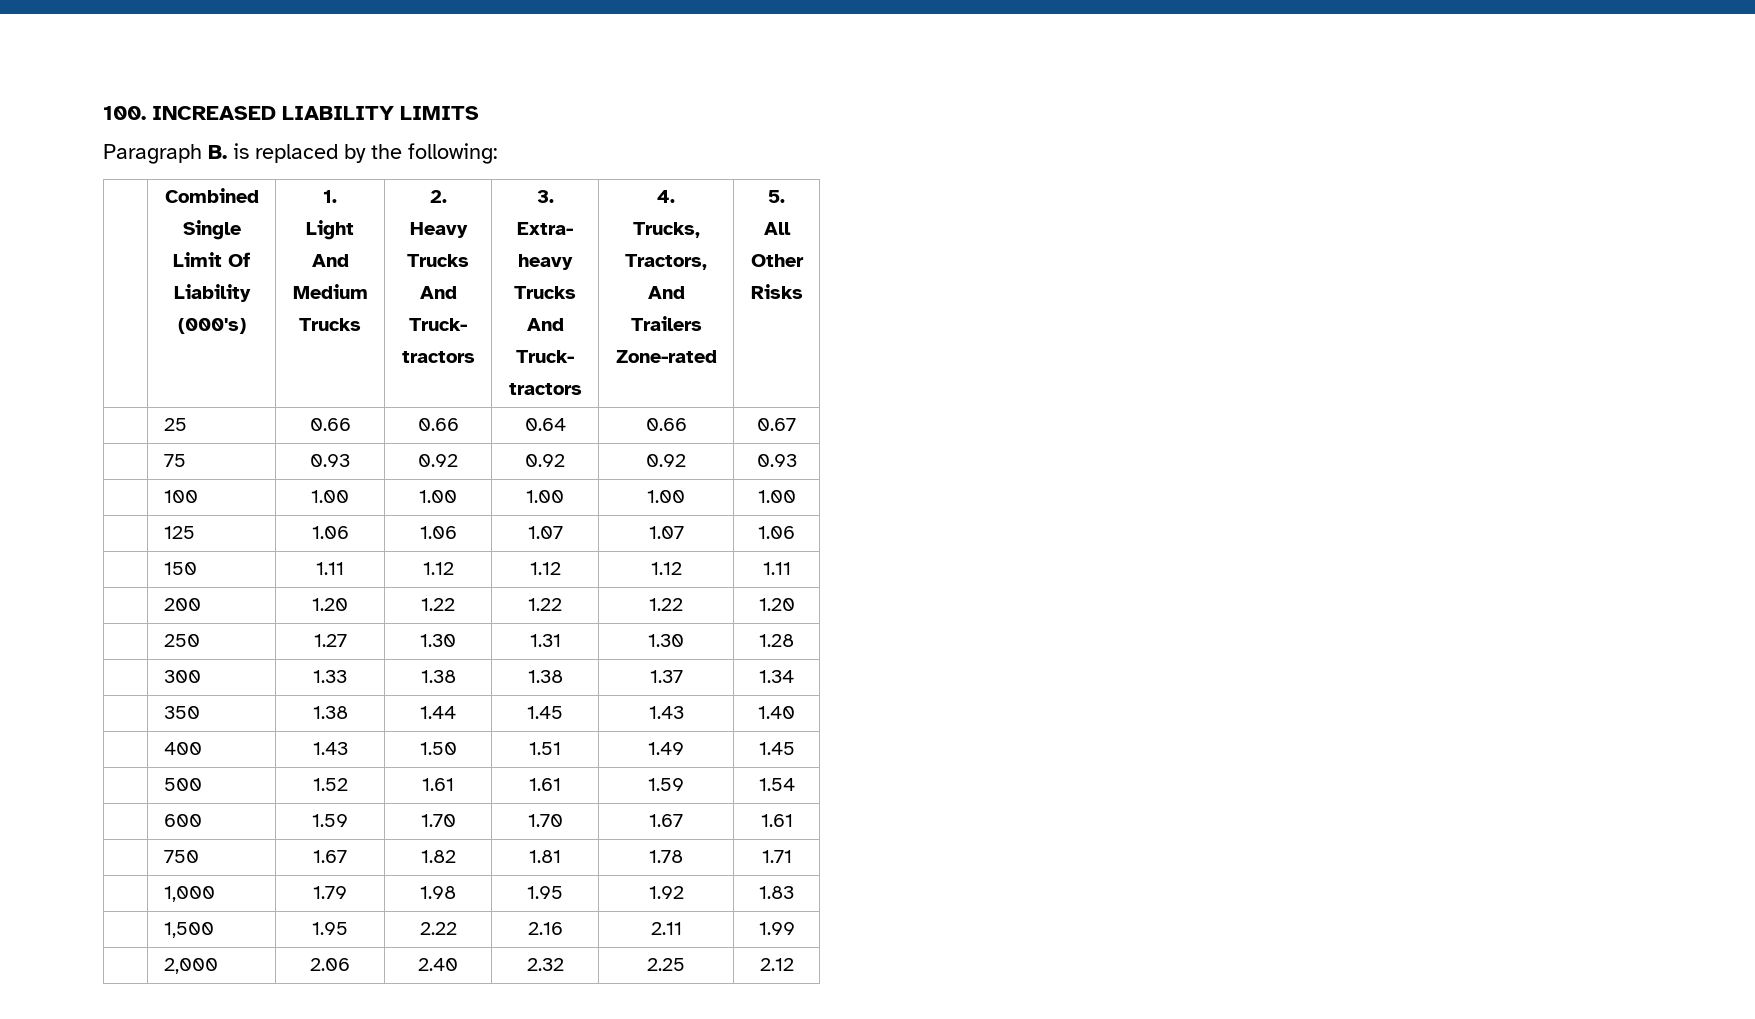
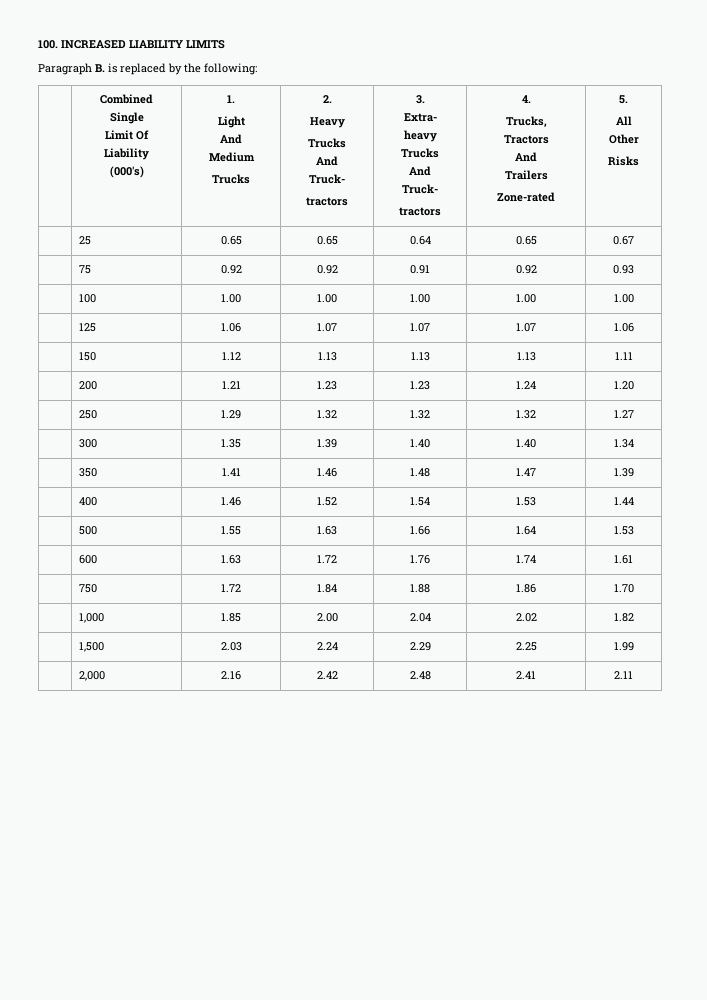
  | Combined
  Single
  Limit Of
  Liability
  (000's) | 1.
  Light
  And
  Medium
  Trucks | 2.
  Heavy
  Trucks
  And
  Truck-
  tractors | 3.
  Extra-
  heavy
  Trucks
  And
  Truck-
  tractors | 4.
  Trucks,
- Tractors,
+ Tractors
- | 25 | 0.66 | 0.66 | 0.64 | 0.66 | 0.67
+ | 25 | 0.65 | 0.65 | 0.64 | 0.65 | 0.67
- | 75 | 0.93 | 0.92 | 0.92 | 0.92 | 0.93
+ | 75 | 0.92 | 0.92 | 0.91 | 0.92 | 0.93
- | 125 | 1.06 | 1.06 | 1.07 | 1.07 | 1.06
+ | 125 | 1.06 | 1.07 | 1.07 | 1.07 | 1.06
- | 150 | 1.11 | 1.12 | 1.12 | 1.12 | 1.11
+ | 150 | 1.12 | 1.13 | 1.13 | 1.13 | 1.11
- | 200 | 1.20 | 1.22 | 1.22 | 1.22 | 1.20
- | 250 | 1.27 | 1.30 | 1.31 | 1.30 | 1.28
- | 300 | 1.33 | 1.38 | 1.38 | 1.37 | 1.34
- | 350 | 1.38 | 1.44 | 1.45 | 1.43 | 1.40
- | 400 | 1.43 | 1.50 | 1.51 | 1.49 | 1.45
- | 500 | 1.52 | 1.61 | 1.61 | 1.59 | 1.54
- | 600 | 1.59 | 1.70 | 1.70 | 1.67 | 1.61
- | 750 | 1.67 | 1.82 | 1.81 | 1.78 | 1.71
- | 1,000 | 1.79 | 1.98 | 1.95 | 1.92 | 1.83
- | 1,500 | 1.95 | 2.22 | 2.16 | 2.11 | 1.99
- | 2,000 | 2.06 | 2.40 | 2.32 | 2.25 | 2.12
+ | 200 | 1.21 | 1.23 | 1.23 | 1.24 | 1.20
+ | 250 | 1.29 | 1.32 | 1.32 | 1.32 | 1.27
+ | 300 | 1.35 | 1.39 | 1.40 | 1.40 | 1.34
+ | 350 | 1.41 | 1.46 | 1.48 | 1.47 | 1.39
+ | 400 | 1.46 | 1.52 | 1.54 | 1.53 | 1.44
+ | 500 | 1.55 | 1.63 | 1.66 | 1.64 | 1.53
+ | 600 | 1.63 | 1.72 | 1.76 | 1.74 | 1.61
+ | 750 | 1.72 | 1.84 | 1.88 | 1.86 | 1.70
+ | 1,000 | 1.85 | 2.00 | 2.04 | 2.02 | 1.82
+ | 1,500 | 2.03 | 2.24 | 2.29 | 2.25 | 1.99
+ | 2,000 | 2.16 | 2.42 | 2.48 | 2.41 | 2.11

